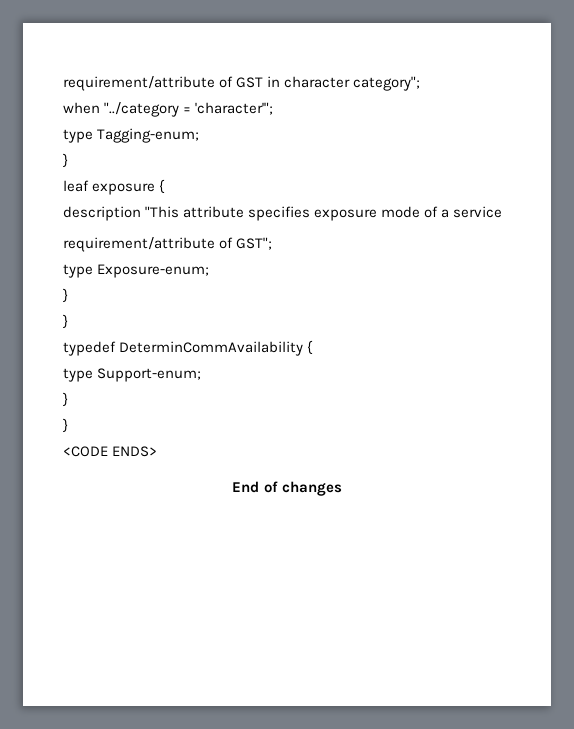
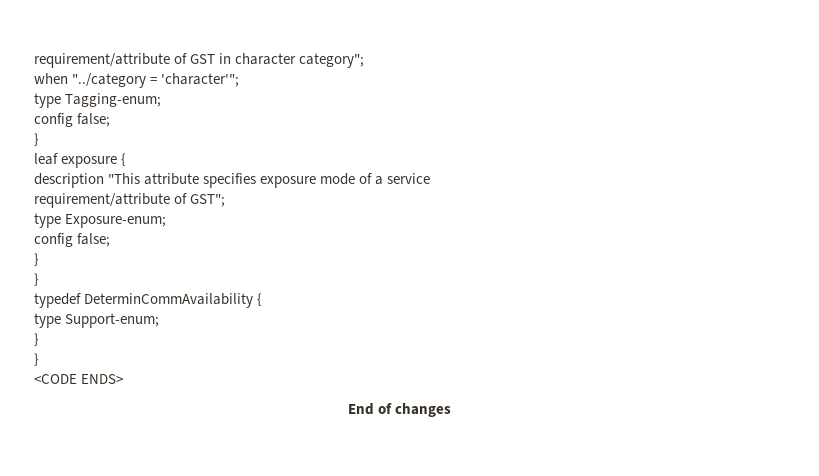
  type Tagging-enum;
+ config false;
  type Exposure-enum;
+ config false;

